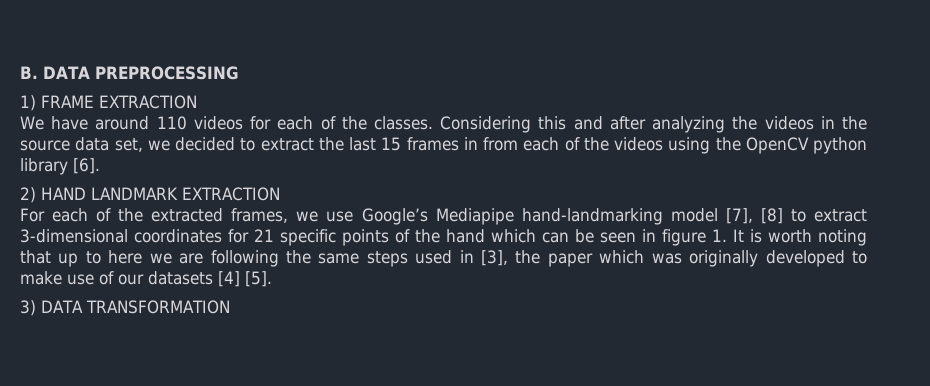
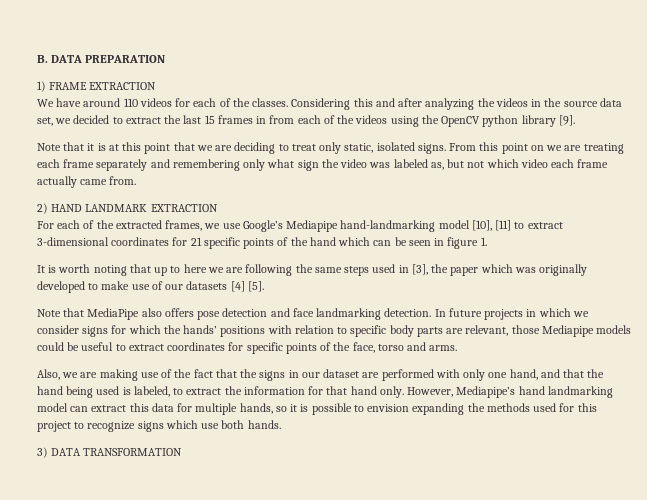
- B. DATA PREPROCESSING
+ B. DATA PREPARATION
- Considering this and after analyzing the videos in the source data set, we decided to extract the last 15 frames in from each of the videos using the OpenCV python library [6].
+ Considering this and after analyzing the videos in the source data set, we decided to extract the last 15 frames in from each of the videos using the OpenCV python library [9].
+ Note that it is at this point that we are deciding to treat only static, isolated signs. From this point on we are treating each frame separately and remembering only what sign the video was labeled as, but not which video each frame actually came from.
- For each of the extracted frames, we use Google’s Mediapipe hand-landmarking model [7], [8] to extract 3-dimensional coordinates for 21 specific points of the hand which can be seen in figure 1. It is worth noting that up to here we are following the same steps used in [3], the paper which was originally developed to make use of our datasets [4] [5].
+ For each of the extracted frames, we use Google’s Mediapipe hand-landmarking model [10], [11] to extract 3-dimensional coordinates for 21 specific points of the hand which can be seen in figure 1.
+ It is worth noting that up to here we are following the same steps used in [3], the paper which was originally developed to make use of our datasets [4] [5].
+ Note that MediaPipe also offers pose detection and face landmarking detection. In future projects in which we consider signs for which the hands’ positions with relation to specific body parts are relevant, those Mediapipe models could be useful to extract coordinates for specific points of the face, torso and arms.
+ Also, we are making use of the fact that the signs in our dataset are performed with only one hand, and that the hand being used is labeled, to extract the information for that hand only. However, Mediapipe’s hand landmarking model can extract this data for multiple hands, so it is possible to envision expanding the methods used for this project to recognize signs which use both hands.

